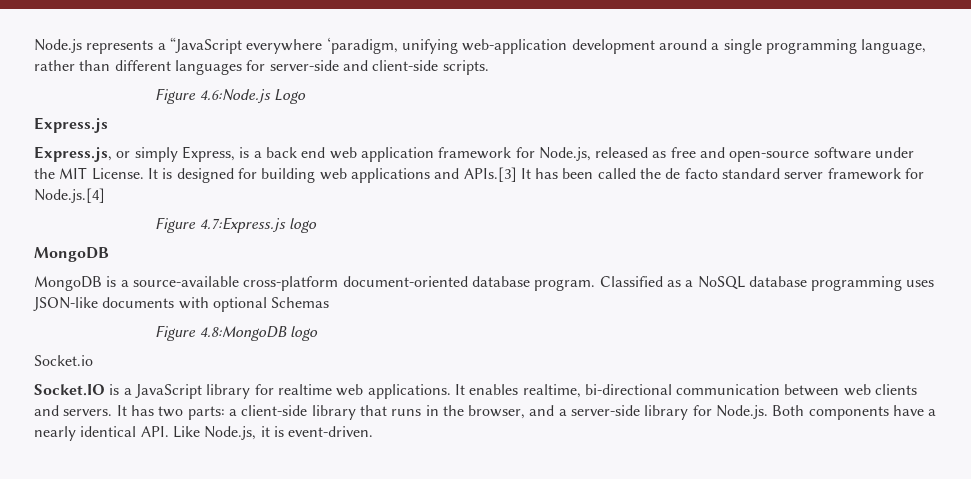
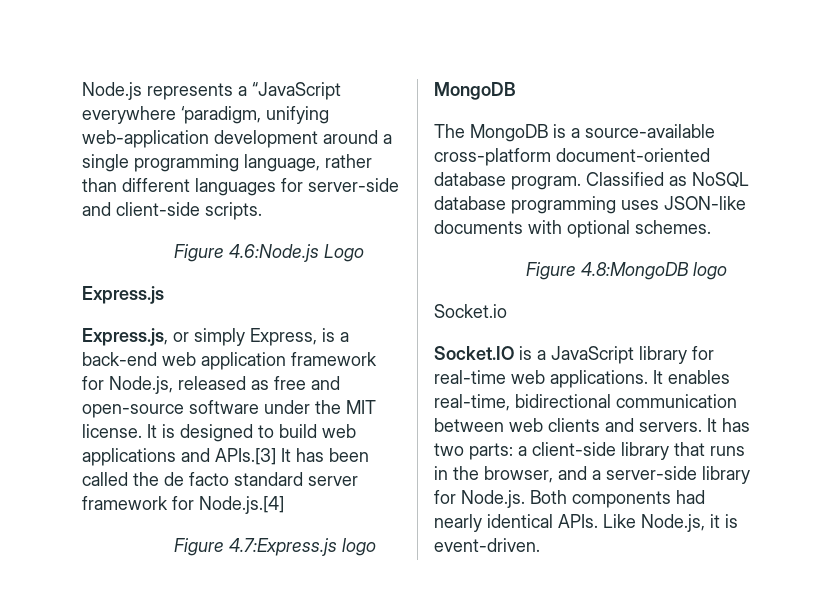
- Express.js, or simply Express, is a back end web application framework for Node.js, released as free and open-source software under the MIT License.
+ Express.js, or simply Express, is a back-end web application framework for Node.js, released as free and open-source software under the MIT license.
- It is designed for building web applications and APIs.[3] It has been called the de facto standard server framework for Node.js.[4]
+ It is designed to build web applications and APIs.[3] It has been called the de facto standard server framework for Node.js.[4]
- MongoDB is a source-available cross-platform document-oriented database program.
+ The MongoDB is a source-available cross-platform document-oriented database program.
- Classified as a NoSQL database programming uses JSON-like documents with optional Schemas
+ Classified as NoSQL database programming uses JSON-like documents with optional schemes.
- Socket.IO is a JavaScript library for realtime web applications.
+ Socket.IO is a JavaScript library for real-time web applications.
- It enables realtime, bi-directional communication between web clients and servers.
+ It enables real-time, bidirectional communication between web clients and servers.
- It has two parts: a client-side library that runs in the browser, and a server-side library for Node.js. Both components have a nearly identical API. Like Node.js, it is event-driven.
+ It has two parts: a client-side library that runs in the browser, and a server-side library for Node.js. Both components had nearly identical APIs. Like Node.js, it is event-driven.

